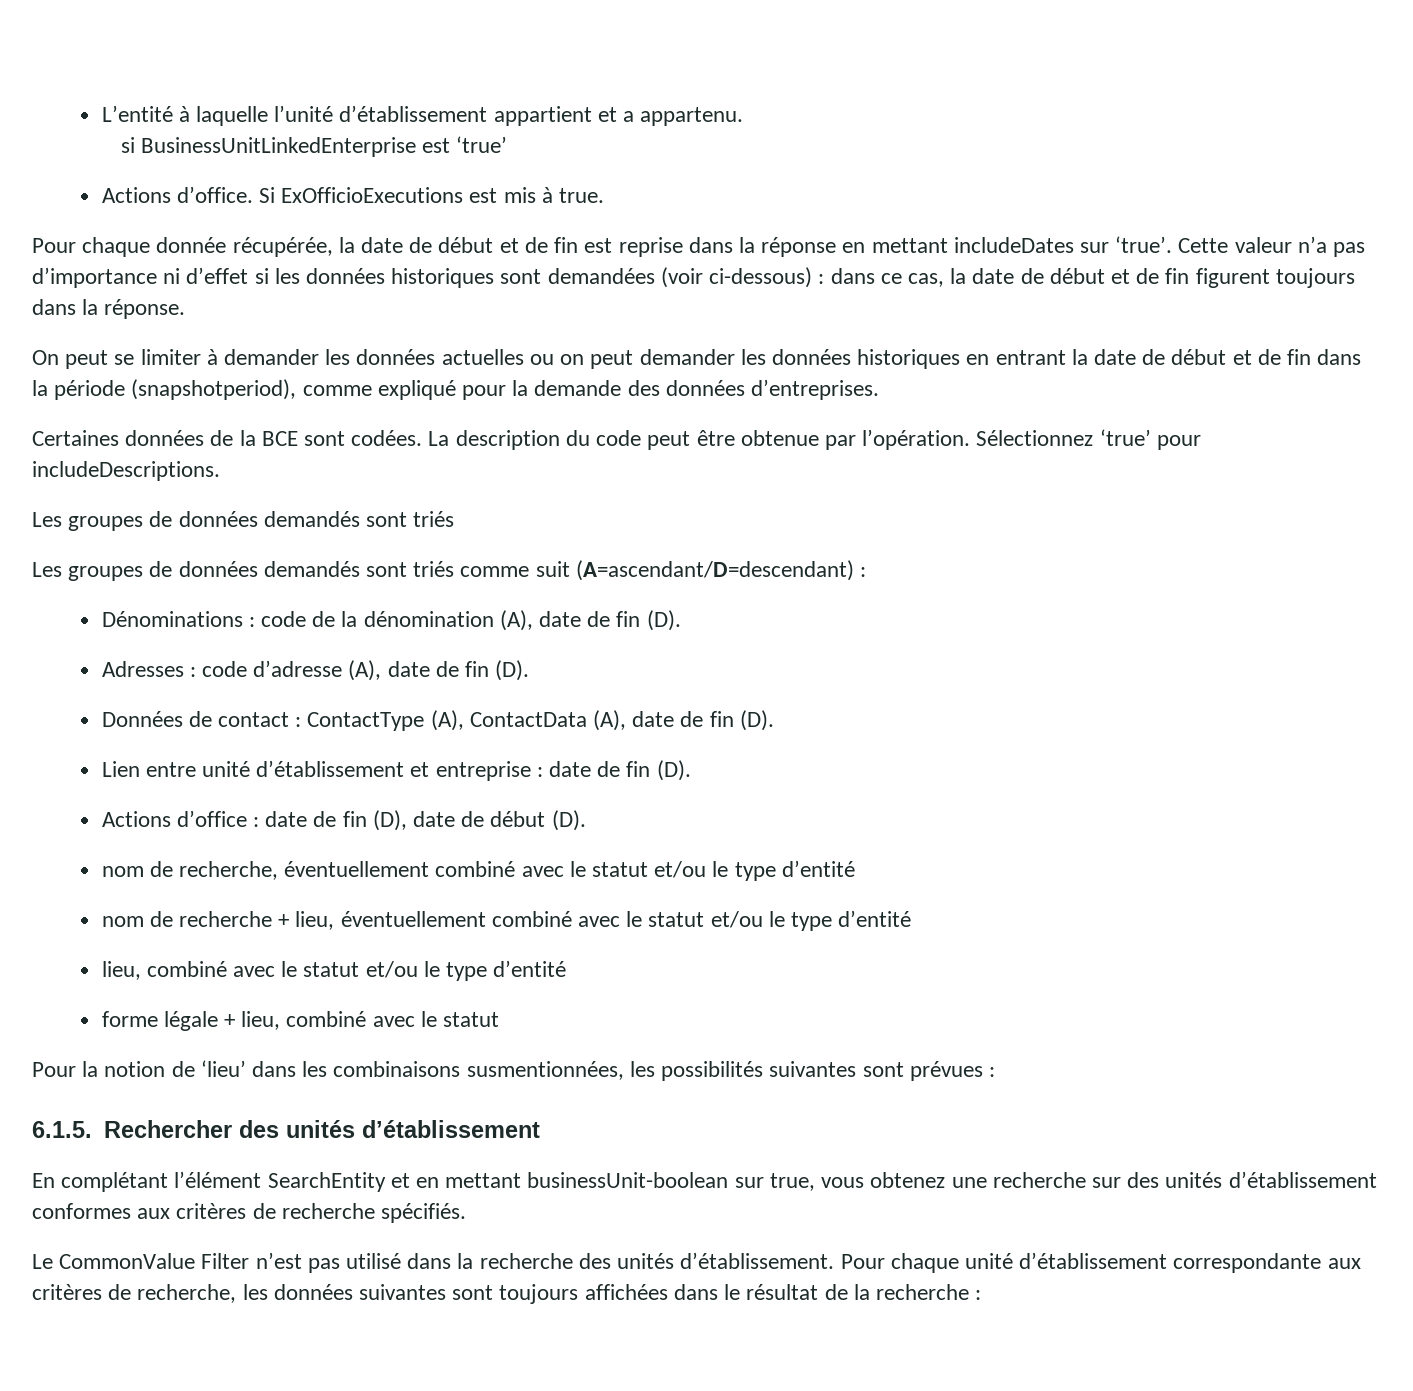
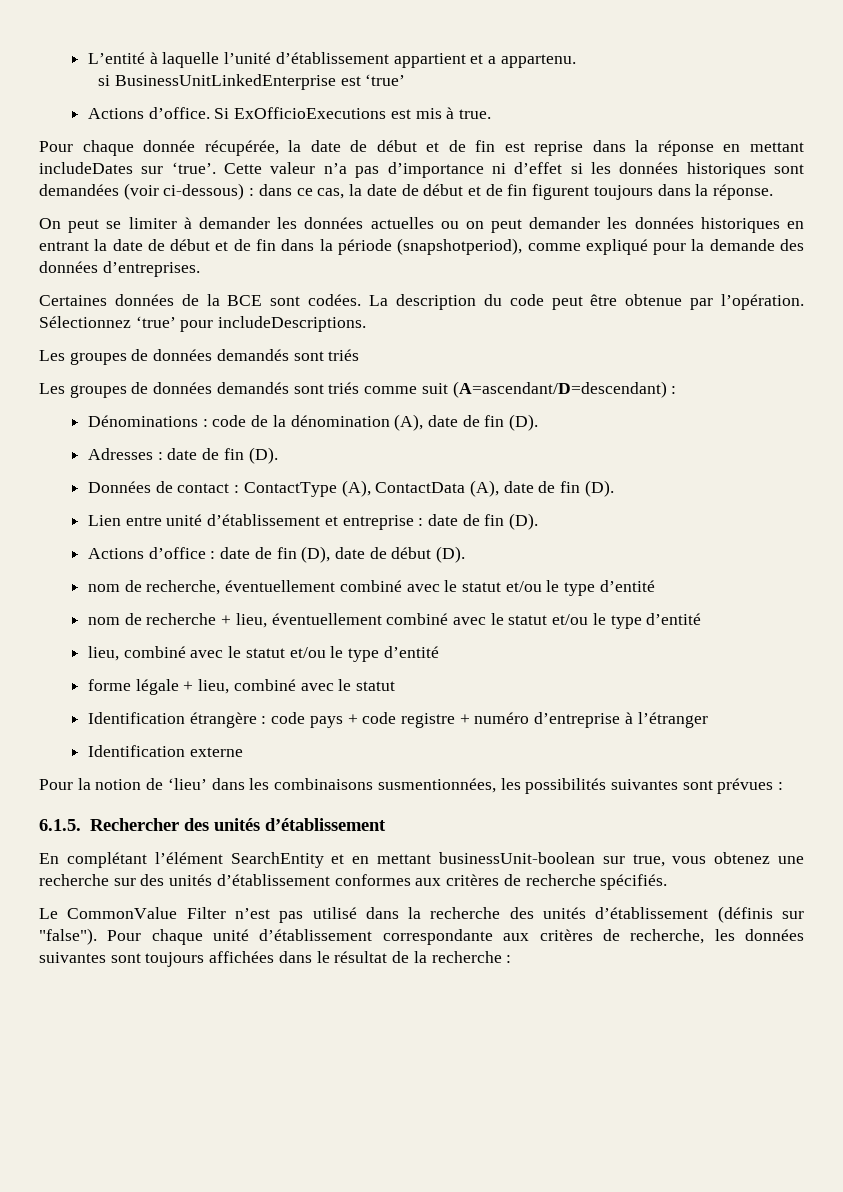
- Adresses : code d’adresse (A), date de fin (D).
+ Adresses : date de fin (D).
+ Identification étrangère : code pays + code registre + numéro d’entreprise à l’étranger
+ Identification externe
- Le CommonValue Filter n’est pas utilisé dans la recherche des unités d’établissement.
+ Le CommonValue Filter n’est pas utilisé dans la recherche des unités d’établissement (définis sur "false").

